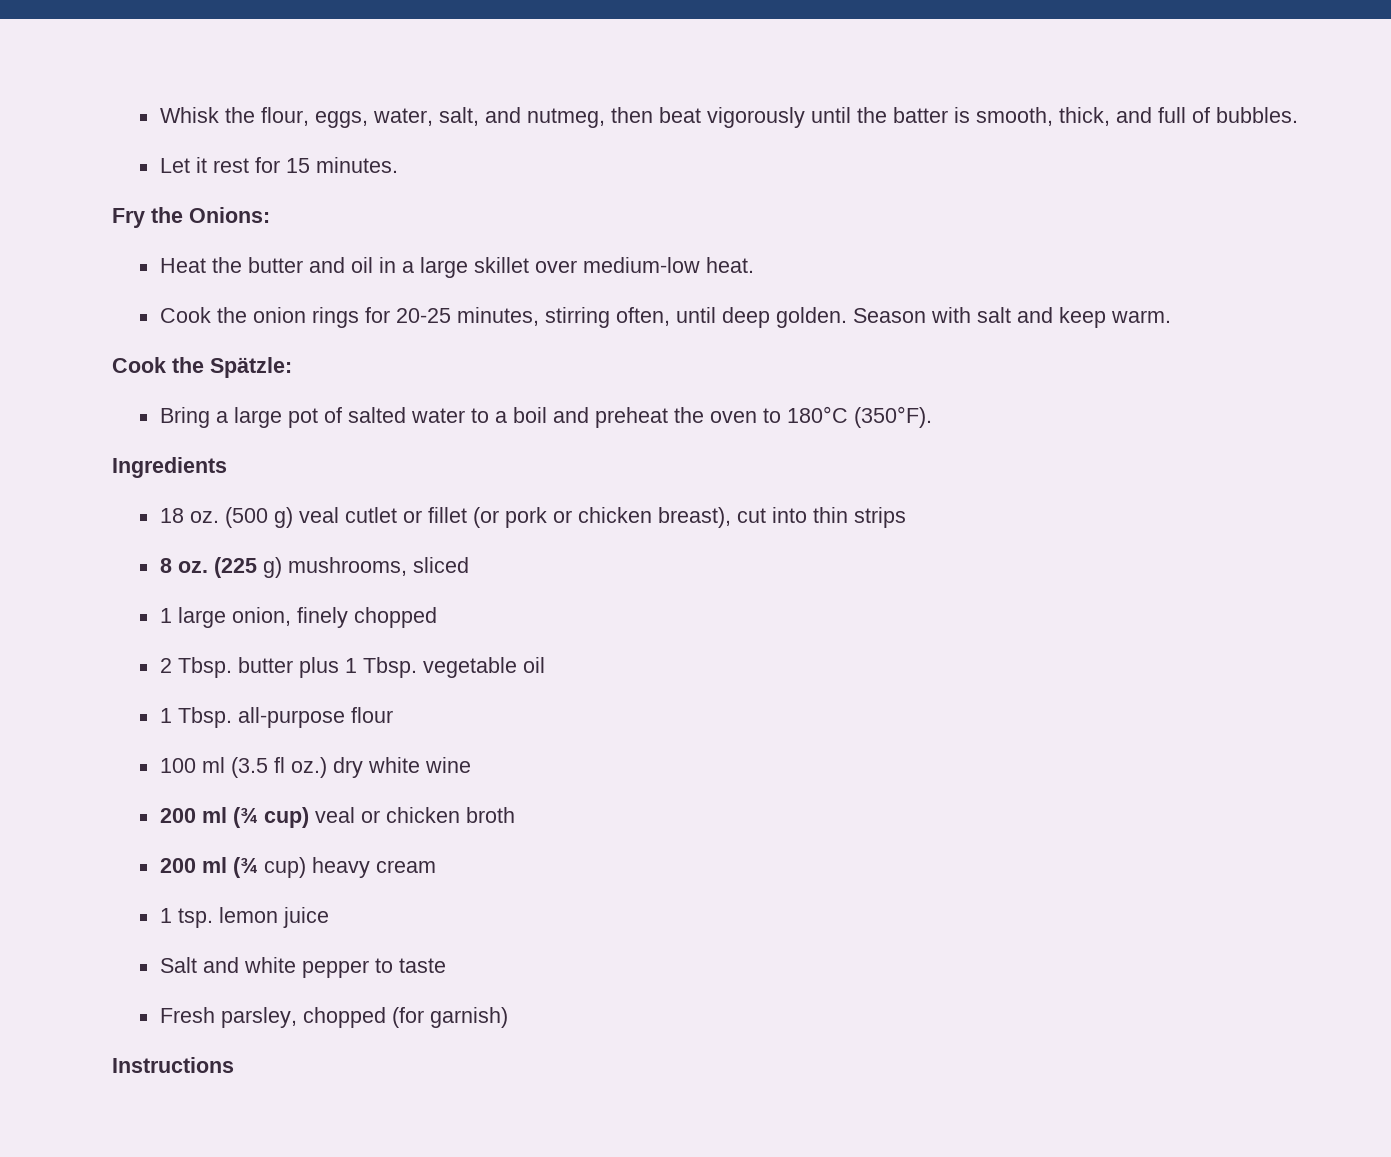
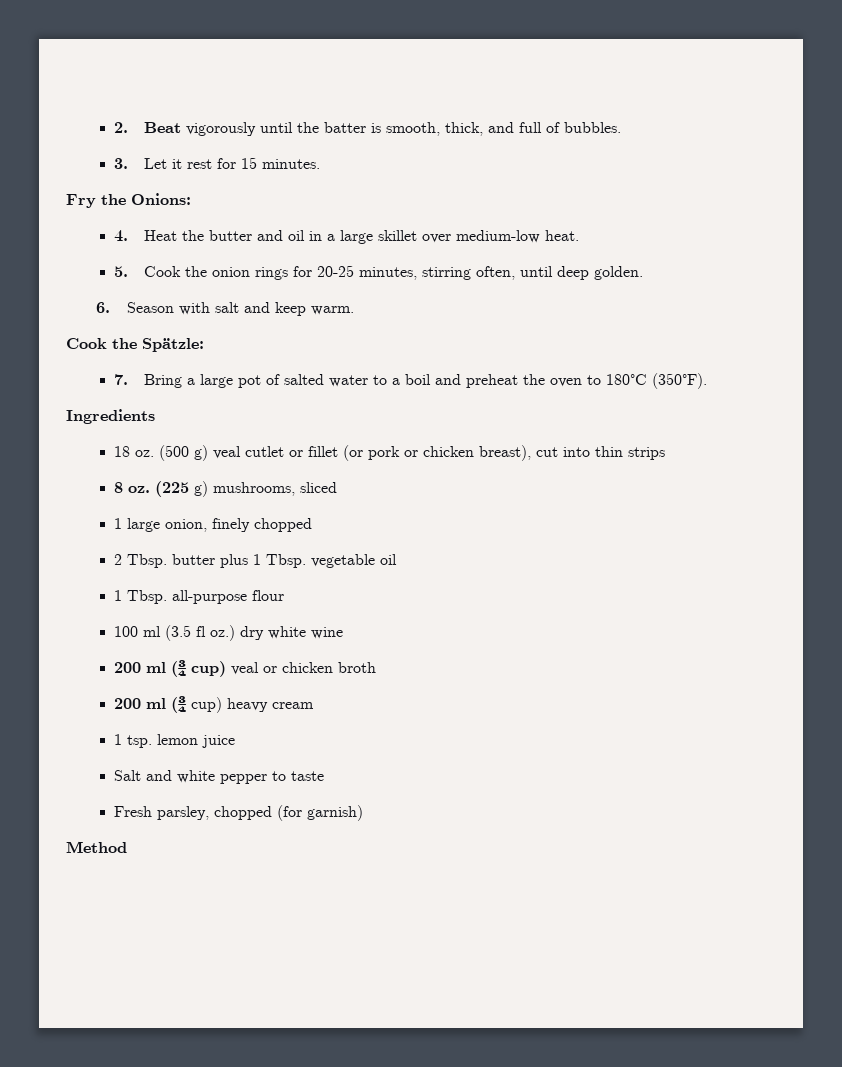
- Whisk the flour, eggs, water, salt, and nutmeg, then beat vigorously until the batter is smooth, thick, and full of bubbles.
+ 2. Beat vigorously until the batter is smooth, thick, and full of bubbles.
- Let it rest for 15 minutes.
+ 3. Let it rest for 15 minutes.
- Heat the butter and oil in a large skillet over medium-low heat.
+ 4. Heat the butter and oil in a large skillet over medium-low heat.
- Cook the onion rings for 20-25 minutes, stirring often, until deep golden. Season with salt and keep warm.
+ 5. Cook the onion rings for 20-25 minutes, stirring often, until deep golden.
+ 6. Season with salt and keep warm.
- Bring a large pot of salted water to a boil and preheat the oven to 180°C (350°F).
+ 7. Bring a large pot of salted water to a boil and preheat the oven to 180°C (350°F).
- Instructions
+ Method

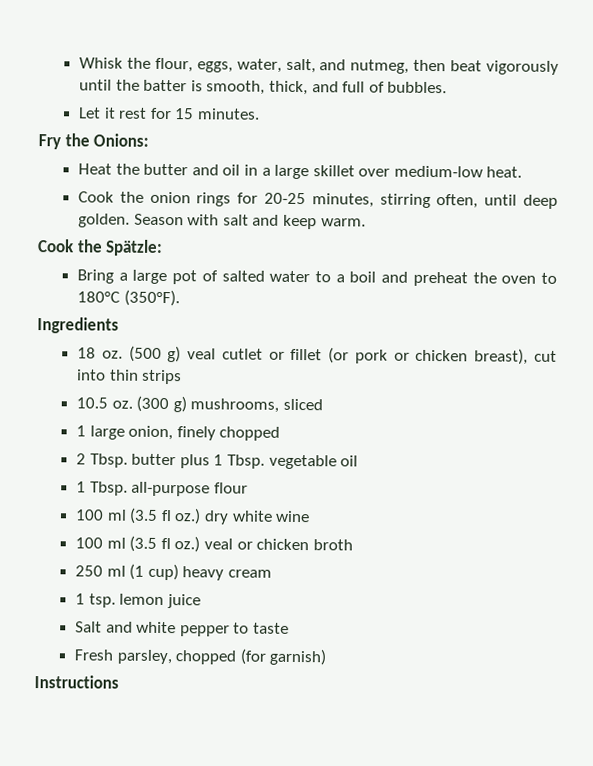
- 2. Beat vigorously until the batter is smooth, thick, and full of bubbles.
+ Whisk the flour, eggs, water, salt, and nutmeg, then beat vigorously until the batter is smooth, thick, and full of bubbles.
- 3. Let it rest for 15 minutes.
+ Let it rest for 15 minutes.
- 4. Heat the butter and oil in a large skillet over medium-low heat.
+ Heat the butter and oil in a large skillet over medium-low heat.
- 5. Cook the onion rings for 20-25 minutes, stirring often, until deep golden.
- 6. Season with salt and keep warm.
+ Cook the onion rings for 20-25 minutes, stirring often, until deep golden. Season with salt and keep warm.
- 7. Bring a large pot of salted water to a boil and preheat the oven to 180°C (350°F).
+ Bring a large pot of salted water to a boil and preheat the oven to 180°C (350°F).
- 8 oz. (225 g) mushrooms, sliced
+ 10.5 oz. (300 g) mushrooms, sliced
- 200 ml (¾ cup) veal or chicken broth
+ 100 ml (3.5 fl oz.) veal or chicken broth
- 200 ml (¾ cup) heavy cream
+ 250 ml (1 cup) heavy cream
- Method
+ Instructions

